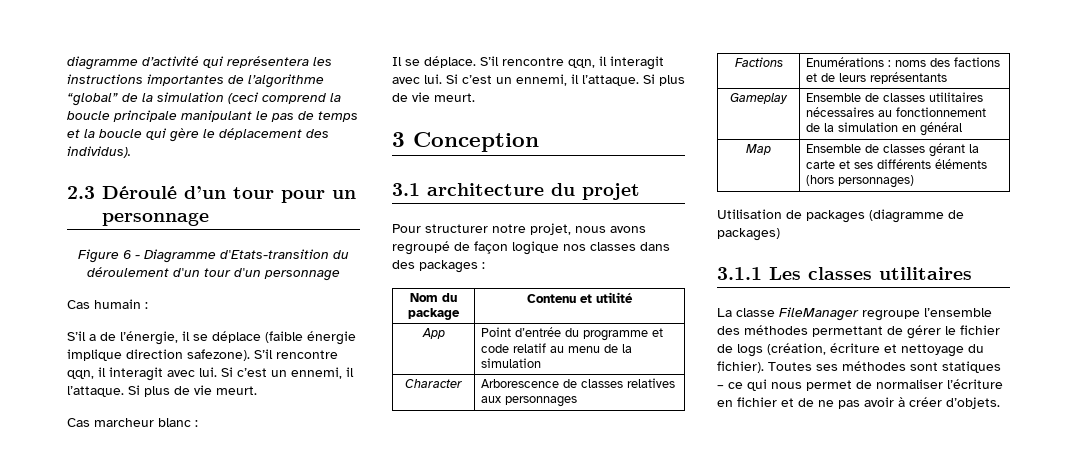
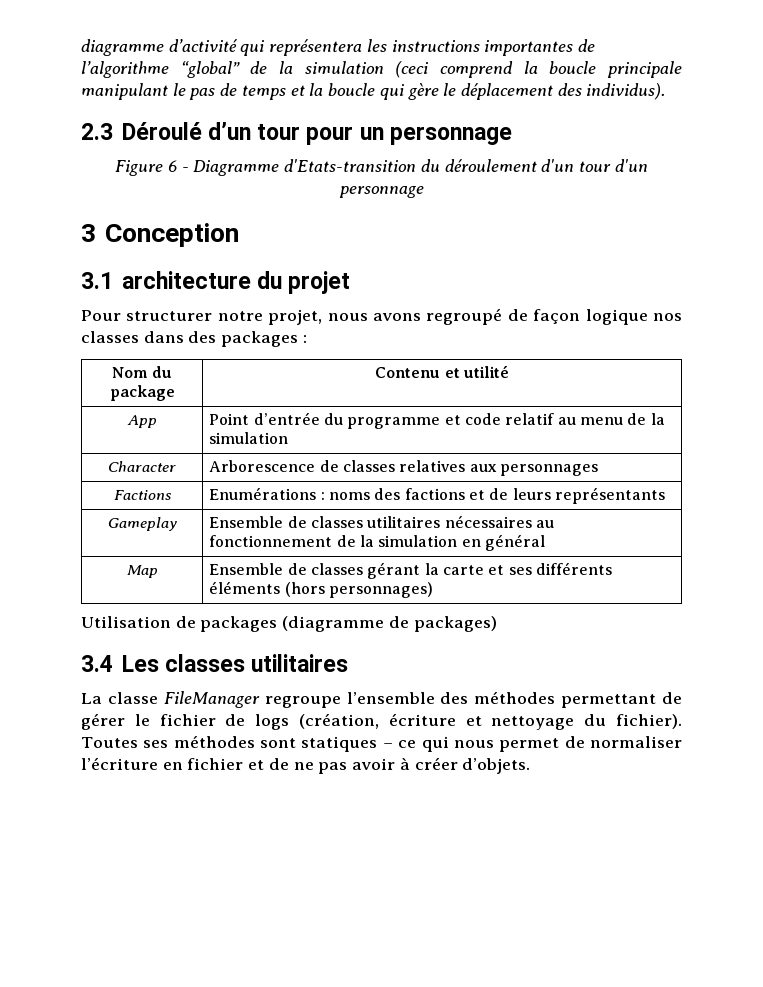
- Cas humain :
- S’il a de l’énergie, il se déplace (faible énergie implique direction safezone). S’il rencontre qqn, il interagit avec lui. Si c’est un ennemi, il l’attaque. Si plus de vie meurt.
- Cas marcheur blanc :
- Il se déplace. S’il rencontre qqn, il interagit avec lui. Si c’est un ennemi, il l’attaque. Si plus de vie meurt.
- 3.1.1 Les classes utilitaires
+ 3.4 Les classes utilitaires

